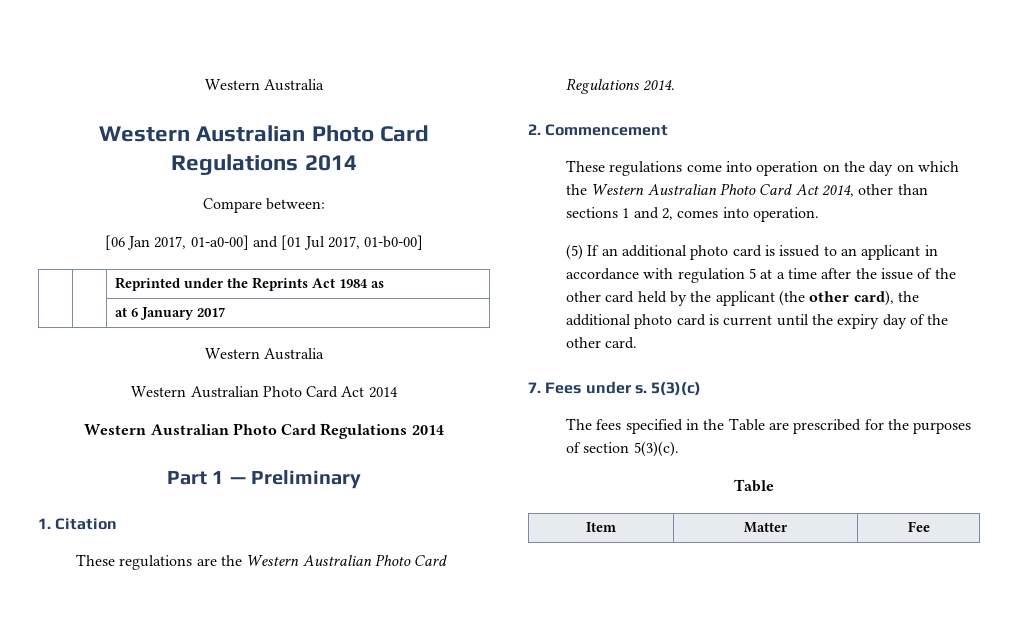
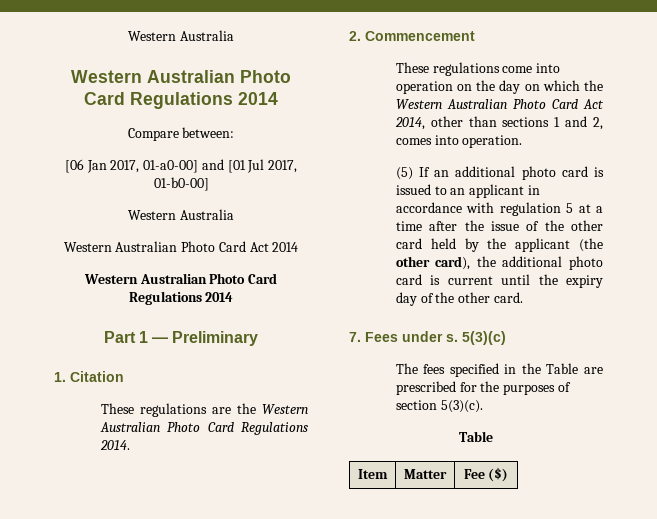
- | | Reprinted under the Reprints Act 1984 as
- | | at 6 January 2017
- Item | Matter | Fee
+ Item | Matter | Fee ($)

